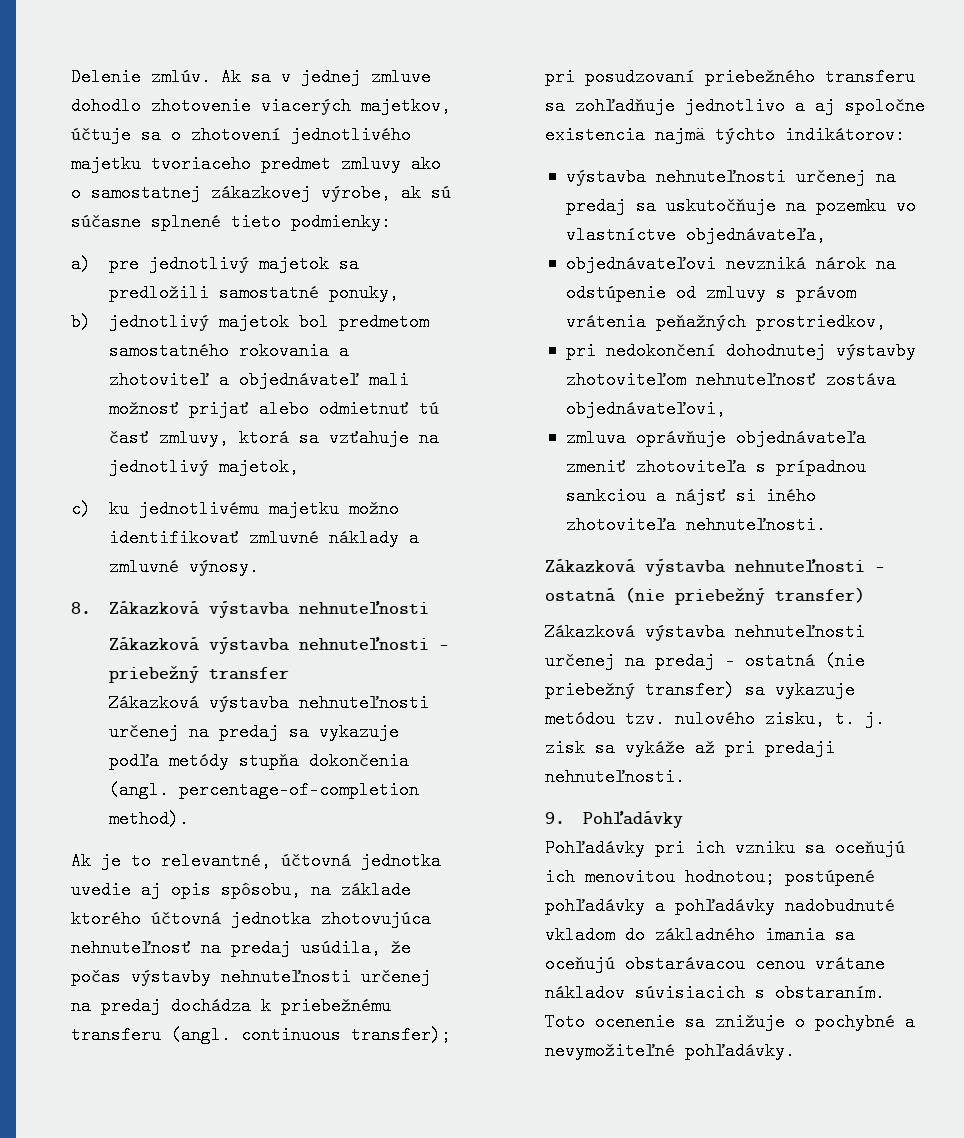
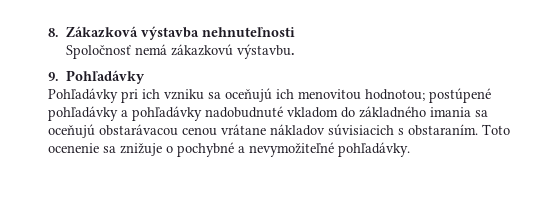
- Delenie zmlúv. Ak sa v jednej zmluve dohodlo zhotovenie viacerých majetkov, účtuje sa o zhotovení jednotlivého majetku tvoriaceho predmet zmluvy ako o samostatnej zákazkovej výrobe, ak sú súčasne splnené tieto podmienky:
- a) pre jednotlivý majetok sa predložili samostatné ponuky,
- b) jednotlivý majetok bol predmetom samostatného rokovania a zhotoviteľ a objednávateľ mali možnosť prijať alebo odmietnuť tú časť zmluvy, ktorá sa vzťahuje na jednotlivý majetok,
- c) ku jednotlivému majetku možno identifikovať zmluvné náklady a zmluvné výnosy.
  8. Zákazková výstavba nehnuteľnosti
- Zákazková výstavba nehnuteľnosti – priebežný transfer
- Zákazková výstavba nehnuteľnosti určenej na predaj sa vykazuje podľa metódy stupňa dokončenia (angl. percentage-of-completion method).
- Ak je to relevantné, účtovná jednotka uvedie aj opis spôsobu, na základe ktorého účtovná jednotka zhotovujúca nehnuteľnosť na predaj usúdila, že počas výstavby nehnuteľnosti určenej na predaj dochádza k priebežnému transferu (angl. continuous transfer); pri posudzovaní priebežného transferu sa zohľadňuje jednotlivo a aj spoločne existencia najmä týchto indikátorov:
- výstavba nehnuteľnosti určenej na predaj sa uskutočňuje na pozemku vo vlastníctve objednávateľa,
- objednávateľovi nevzniká nárok na odstúpenie od zmluvy s právom vrátenia peňažných prostriedkov,
- pri nedokončení dohodnutej výstavby zhotoviteľom nehnuteľnosť zostáva objednávateľovi,
- zmluva oprávňuje objednávateľa zmeniť zhotoviteľa s prípadnou sankciou a nájsť si iného zhotoviteľa nehnuteľnosti.
- Zákazková výstavba nehnuteľnosti – ostatná (nie priebežný transfer)
- Zákazková výstavba nehnuteľnosti určenej na predaj – ostatná (nie priebežný transfer) sa vykazuje metódou tzv. nulového zisku, t. j. zisk sa vykáže až pri predaji nehnuteľnosti.
+ Spoločnosť nemá zákazkovú výstavbu.

